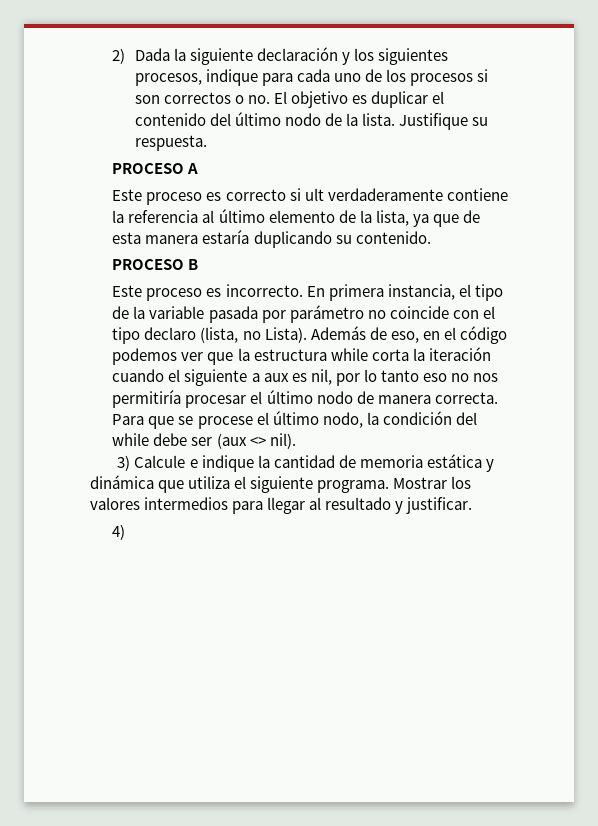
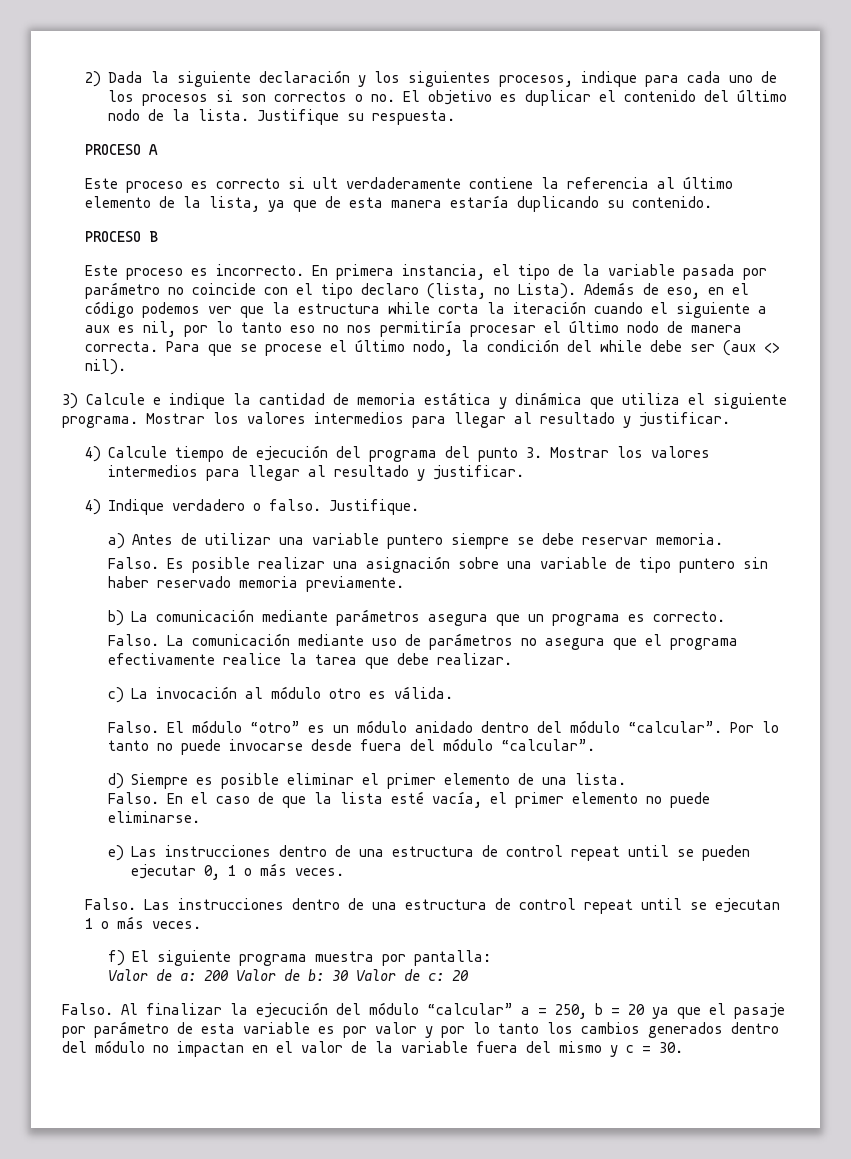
- 4)
+ 4) Calcule tiempo de ejecución del programa del punto 3. Mostrar los valores intermedios para llegar al resultado y justificar.
+ 4) Indique verdadero o falso. Justifique.
+ a) Antes de utilizar una variable puntero siempre se debe reservar memoria.
+ Falso. Es posible realizar una asignación sobre una variable de tipo puntero sin haber reservado memoria previamente.
+ b) La comunicación mediante parámetros asegura que un programa es correcto.
+ Falso. La comunicación mediante uso de parámetros no asegura que el programa efectivamente realice la tarea que debe realizar.
+ c) La invocación al módulo otro es válida.
+ Falso. El módulo “otro” es un módulo anidado dentro del módulo “calcular”. Por lo tanto no puede invocarse desde fuera del módulo “calcular”.
+ d) Siempre es posible eliminar el primer elemento de una lista.
+ Falso. En el caso de que la lista esté vacía, el primer elemento no puede eliminarse.
+ e) Las instrucciones dentro de una estructura de control repeat until se pueden ejecutar 0, 1 o más veces.
+ Falso. Las instrucciones dentro de una estructura de control repeat until se ejecutan 1 o más veces.
+ f) El siguiente programa muestra por pantalla:
+ Valor de a: 200 Valor de b: 30 Valor de c: 20
+ Falso. Al finalizar la ejecución del módulo “calcular” a = 250, b = 20 ya que el pasaje por parámetro de esta variable es por valor y por lo tanto los cambios generados dentro del módulo no impactan en el valor de la variable fuera del mismo y c = 30.

